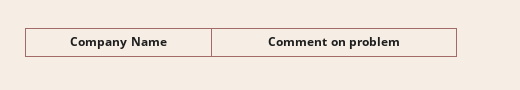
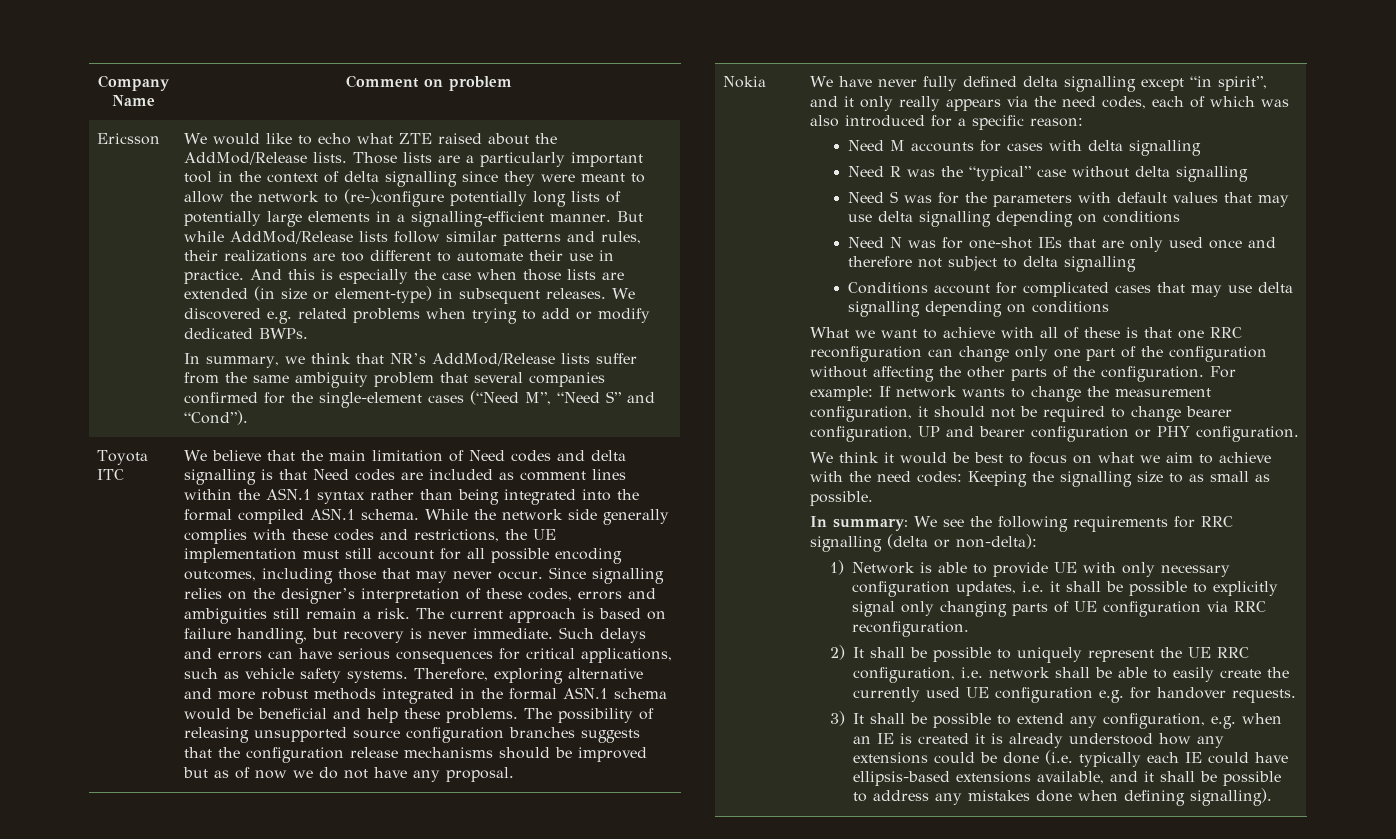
+ Ericsson | We would like to echo what ZTE raised about the AddMod/Release lists. Those lists are a particularly important tool in the context of delta signalling since they were meant to allow the network to (re-)configure potentially long lists of potentially large elements in a signalling-efficient manner. But while AddMod/Release lists follow similar patterns and rules, their realizations are too different to automate their use in practice. And this is especially the case when those lists are extended (in size or element-type) in subsequent releases. We discovered e.g. related problems when trying to add or modify dedicated BWPs.
+ In summary, we think that NR’s AddMod/Release lists suffer from the same ambiguity problem that several companies confirmed for the single-element cases (“Need M”, “Need S” and “Cond”).
+ Toyota ITC | We believe that the main limitation of Need codes and delta signalling is that Need codes are included as comment lines within the ASN.1 syntax rather than being integrated into the formal compiled ASN.1 schema. While the network side generally complies with these codes and restrictions, the UE implementation must still account for all possible encoding outcomes, including those that may never occur. Since signalling relies on the designer’s interpretation of these codes, errors and ambiguities still remain a risk. The current approach is based on failure handling, but recovery is never immediate. Such delays and errors can have serious consequences for critical applications, such as vehicle safety systems. Therefore, exploring alternative and more robust methods integrated in the formal ASN.1 schema would be beneficial and help these problems. The possibility of releasing unsupported source configuration branches suggests that the configuration release mechanisms should be improved but as of now we do not have any proposal.
+ Nokia | We have never fully defined delta signalling except “in spirit”, and it only really appears via the need codes, each of which was also introduced for a specific reason:
+ Need M accounts for cases with delta signalling
+ Need R was the “typical” case without delta signalling
+ Need S was for the parameters with default values that may use delta signalling depending on conditions
+ Need N was for one-shot IEs that are only used once and therefore not subject to delta signalling
+ Conditions account for complicated cases that may use delta signalling depending on conditions
+ What we want to achieve with all of these is that one RRC reconfiguration can change only one part of the configuration without affecting the other parts of the configuration. For example: If network wants to change the measurement configuration, it should not be required to change bearer configuration, UP and bearer configuration or PHY configuration.
+ We think it would be best to focus on what we aim to achieve with the need codes: Keeping the signalling size to as small as possible.
+ In summary: We see the following requirements for RRC signalling (delta or non-delta):
+ 1) Network is able to provide UE with only necessary configuration updates, i.e. it shall be possible to explicitly signal only changing parts of UE configuration via RRC reconfiguration.
+ 2) It shall be possible to uniquely represent the UE RRC configuration, i.e. network shall be able to easily create the currently used UE configuration e.g. for handover requests.
+ 3) It shall be possible to extend any configuration, e.g. when an IE is created it is already understood how any extensions could be done (i.e. typically each IE could have ellipsis-based extensions available, and it shall be possible to address any mistakes done when defining signalling).

